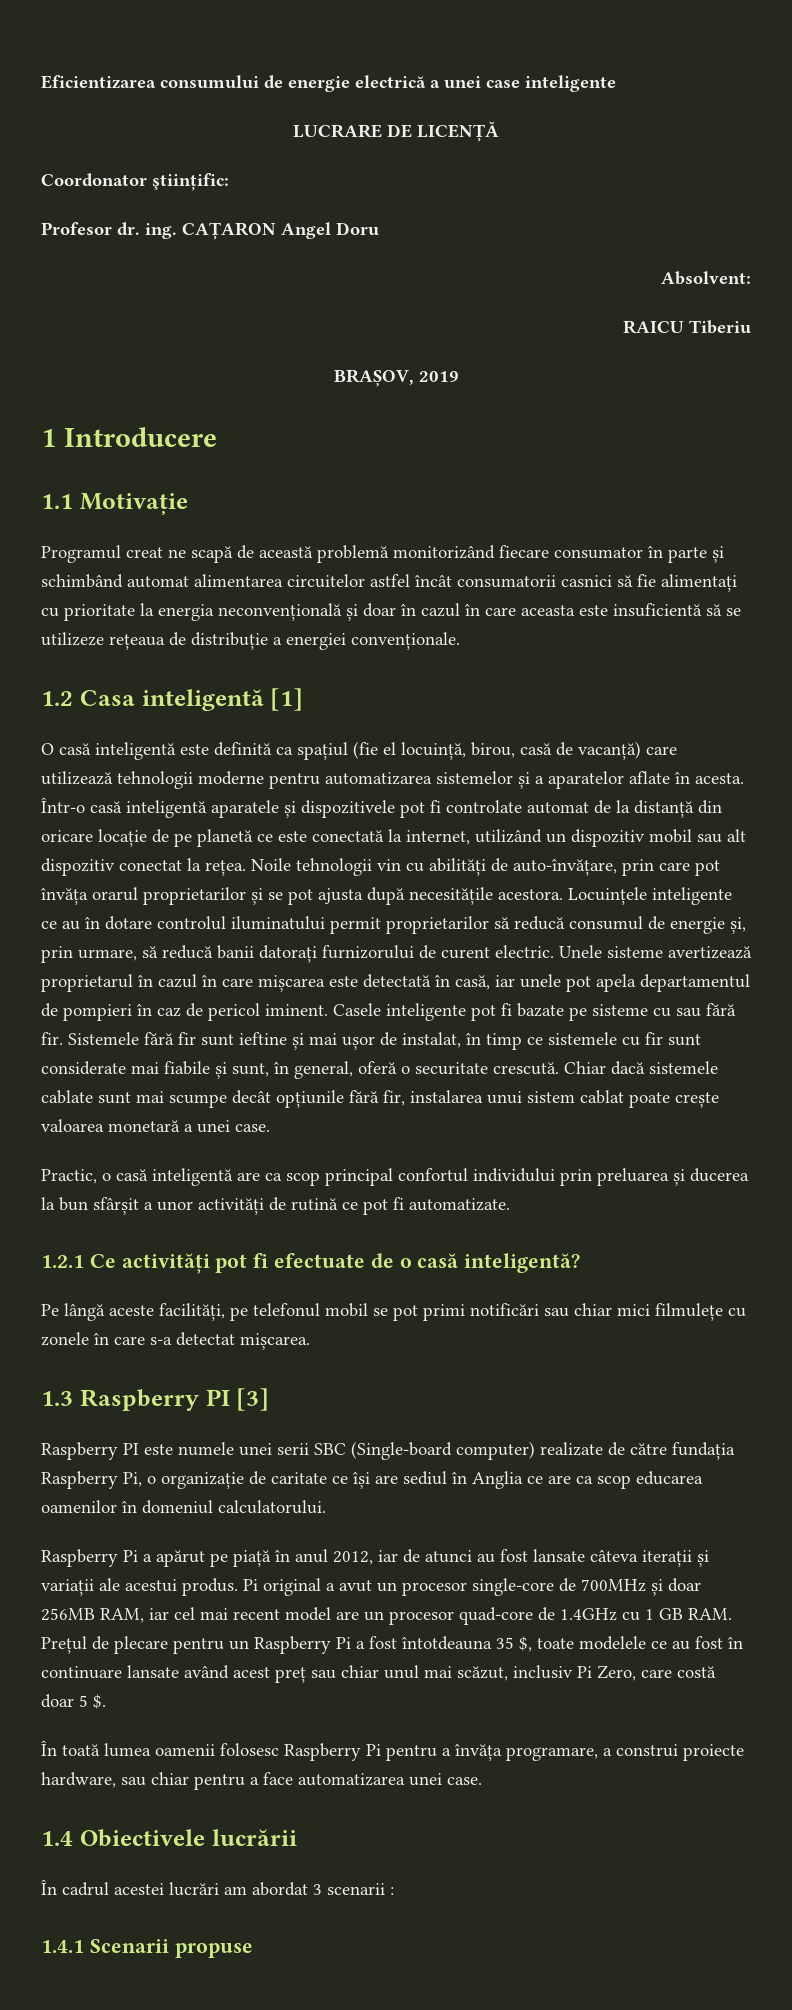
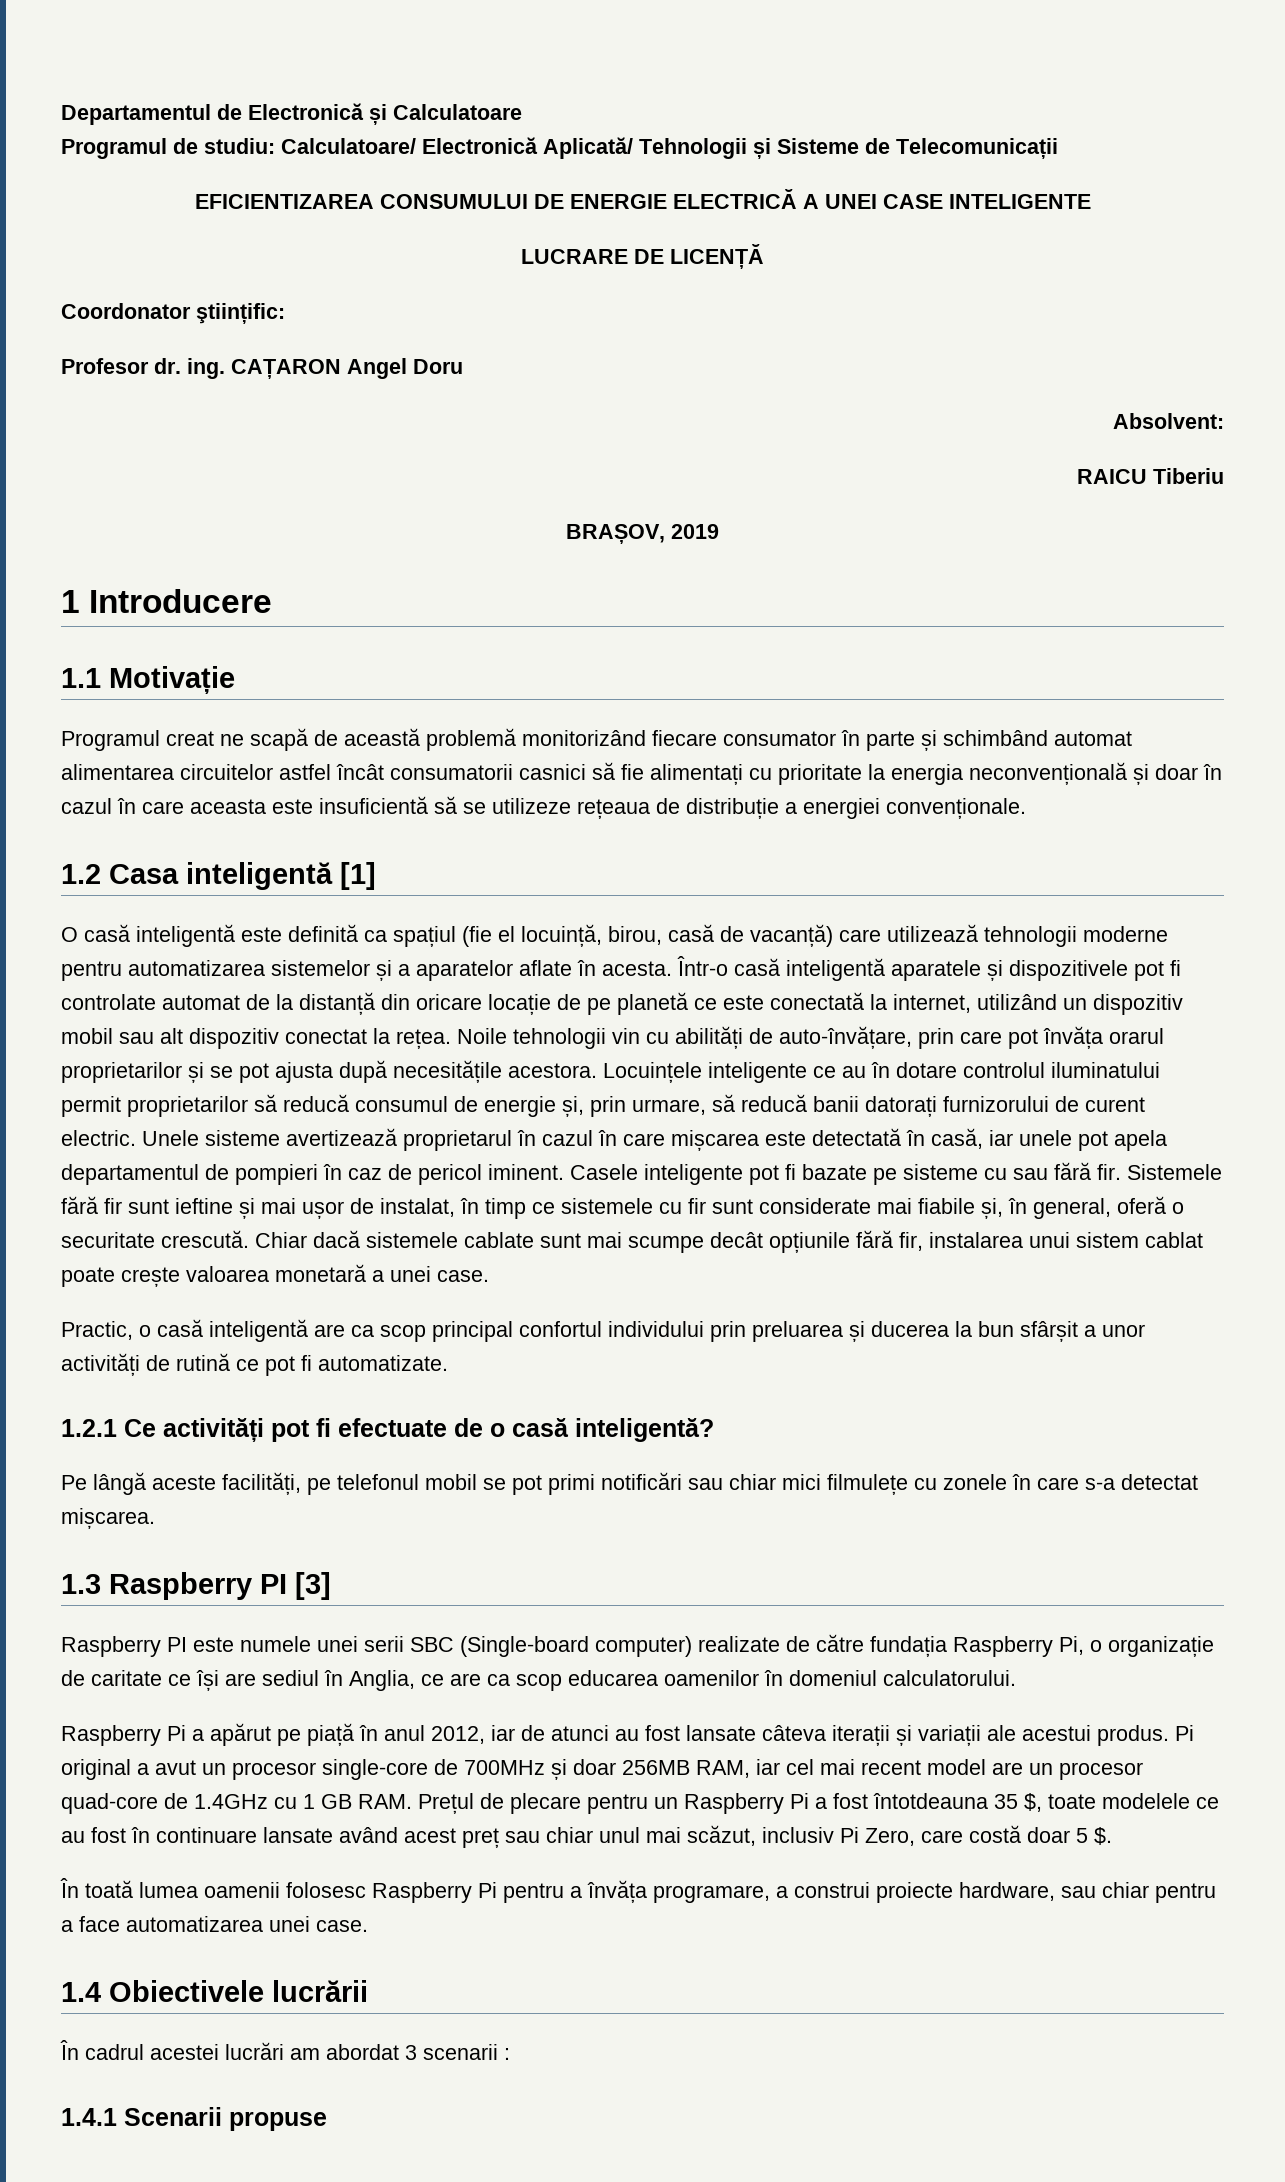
- Eficientizarea consumului de energie electrică a unei case inteligente
+ Departamentul de Electronică și Calculatoare
+ Programul de studiu: Calculatoare/ Electronică Aplicată/ Tehnologii și Sisteme de Telecomunicații
+ EFICIENTIZAREA CONSUMULUI DE ENERGIE ELECTRICĂ A UNEI CASE INTELIGENTE
- Sistemele fără fir sunt ieftine și mai ușor de instalat, în timp ce sistemele cu fir sunt considerate mai fiabile și sunt, în general, oferă o securitate crescută.
+ Sistemele fără fir sunt ieftine și mai ușor de instalat, în timp ce sistemele cu fir sunt considerate mai fiabile și, în general, oferă o securitate crescută.
- Raspberry PI este numele unei serii SBC (Single-board computer) realizate de către fundația Raspberry Pi, o organizație de caritate ce își are sediul în Anglia ce are ca scop educarea oamenilor în domeniul calculatorului.
+ Raspberry PI este numele unei serii SBC (Single-board computer) realizate de către fundația Raspberry Pi, o organizație de caritate ce își are sediul în Anglia, ce are ca scop educarea oamenilor în domeniul calculatorului.

